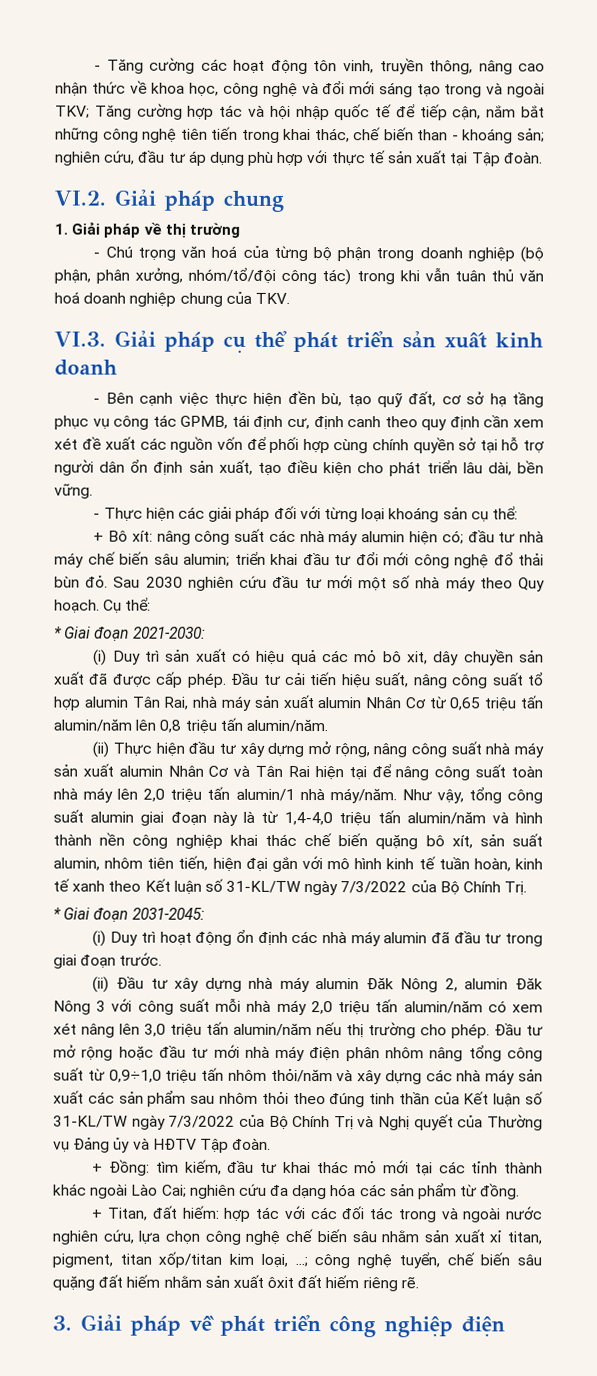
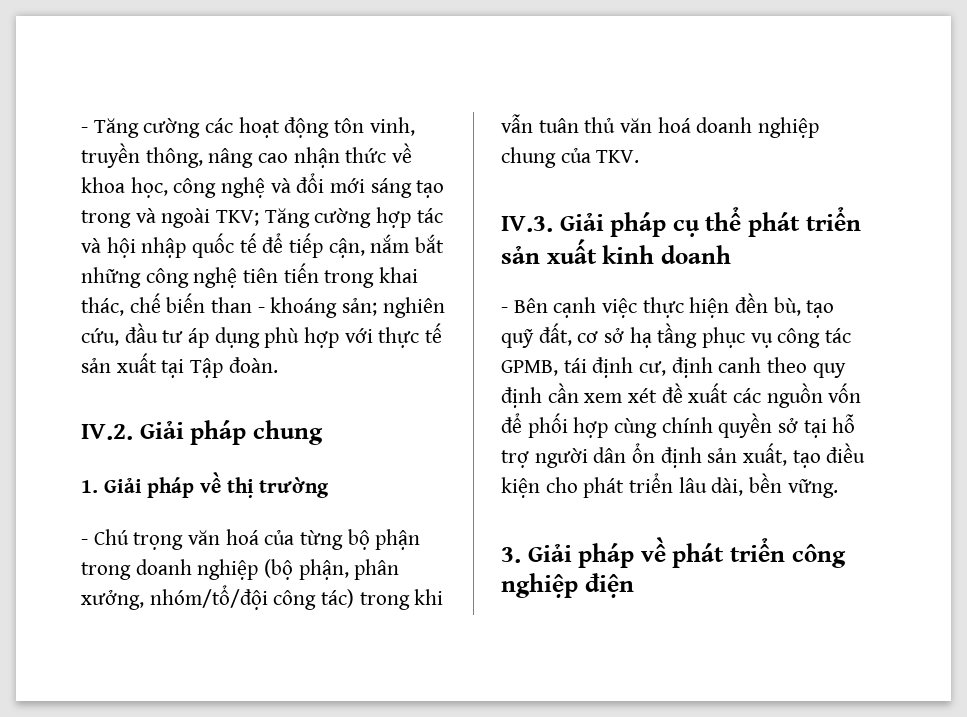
- VI.2. Giải pháp chung
+ IV.2. Giải pháp chung
- VI.3. Giải pháp cụ thể phát triển sản xuất kinh doanh
+ IV.3. Giải pháp cụ thể phát triển sản xuất kinh doanh
- - Thực hiện các giải pháp đối với từng loại khoáng sản cụ thể:
- + Bô xít: nâng công suất các nhà máy alumin hiện có; đầu tư nhà máy chế biến sâu alumin; triển khai đầu tư đổi mới công nghệ đổ thải bùn đỏ. Sau 2030 nghiên cứu đầu tư mới một số nhà máy theo Quy hoạch. Cụ thể:
- * Giai đoạn 2021-2030:
- (i) Duy trì sản xuất có hiệu quả các mỏ bô xit, dây chuyền sản xuất đã được cấp phép. Đầu tư cải tiến hiệu suất, nâng công suất tổ hợp alumin Tân Rai, nhà máy sản xuất alumin Nhân Cơ từ 0,65 triệu tấn alumin/năm lên 0,8 triệu tấn alumin/năm.
- (ii) Thực hiện đầu tư xây dựng mở rộng, nâng công suất nhà máy sản xuất alumin Nhân Cơ và Tân Rai hiện tại để nâng công suất toàn nhà máy lên 2,0 triệu tấn alumin/1 nhà máy/năm. Như vậy, tổng công suất alumin giai đoạn này là từ 1,4-4,0 triệu tấn alumin/năm và hình thành nền công nghiệp khai thác chế biến quặng bô xít, sản suất alumin, nhôm tiên tiến, hiện đại gắn với mô hình kinh tế tuần hoàn, kinh tế xanh theo Kết luận số 31-KL/TW ngày 7/3/2022 của Bộ Chính Trị.
- * Giai đoạn 2031-2045:
- (i) Duy trì hoạt động ổn định các nhà máy alumin đã đầu tư trong giai đoạn trước.
- (ii) Đầu tư xây dựng nhà máy alumin Đăk Nông 2, alumin Đăk Nông 3 với công suất mỗi nhà máy 2,0 triệu tấn alumin/năm có xem xét nâng lên 3,0 triệu tấn alumin/năm nếu thị trường cho phép. Đầu tư mở rộng hoặc đầu tư mới nhà máy điện phân nhôm nâng tổng công suất từ 0,9÷1,0 triệu tấn nhôm thỏi/năm và xây dựng các nhà máy sản xuất các sản phẩm sau nhôm thỏi theo đúng tinh thần của Kết luận số 31-KL/TW ngày 7/3/2022 của Bộ Chính Trị và Nghị quyết của Thường vụ Đảng ủy và HĐTV Tập đoàn.
- + Đồng: tìm kiếm, đầu tư khai thác mỏ mới tại các tỉnh thành khác ngoài Lào Cai; nghiên cứu đa dạng hóa các sản phẩm từ đồng.
- + Titan, đất hiếm: hợp tác với các đối tác trong và ngoài nước nghiên cứu, lựa chọn công nghệ chế biến sâu nhằm sản xuất xỉ titan, pigment, titan xốp/titan kim loại, ...; công nghệ tuyển, chế biến sâu quặng đất hiếm nhằm sản xuất ôxit đất hiếm riêng rẽ.

